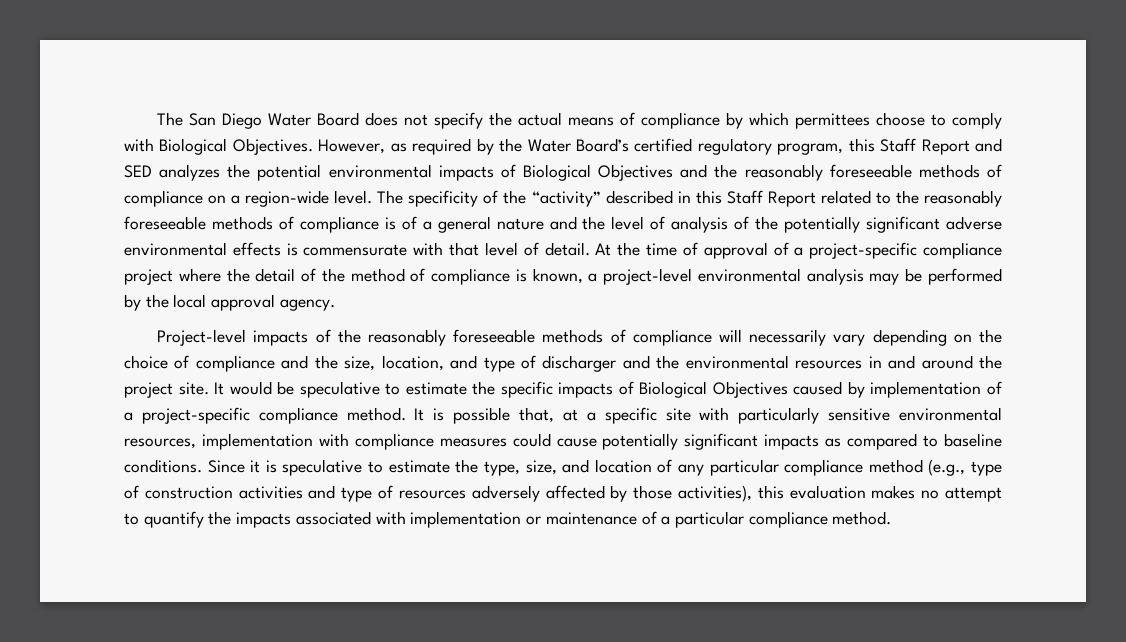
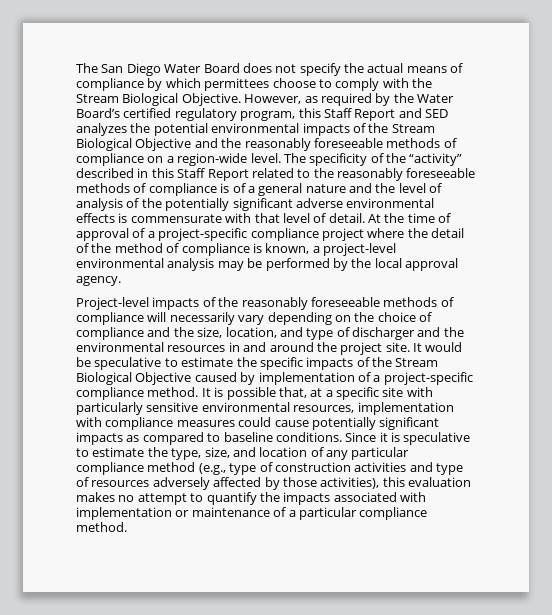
- The San Diego Water Board does not specify the actual means of compliance by which permittees choose to comply with Biological Objectives.
+ The San Diego Water Board does not specify the actual means of compliance by which permittees choose to comply with the Stream Biological Objective.
- However, as required by the Water Board’s certified regulatory program, this Staff Report and SED analyzes the potential environmental impacts of Biological Objectives and the reasonably foreseeable methods of compliance on a region-wide level.
+ However, as required by the Water Board’s certified regulatory program, this Staff Report and SED analyzes the potential environmental impacts of the Stream Biological Objective and the reasonably foreseeable methods of compliance on a region-wide level.
- It would be speculative to estimate the specific impacts of Biological Objectives caused by implementation of a project-specific compliance method.
+ It would be speculative to estimate the specific impacts of the Stream Biological Objective caused by implementation of a project-specific compliance method.

